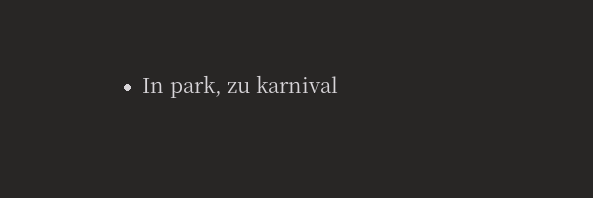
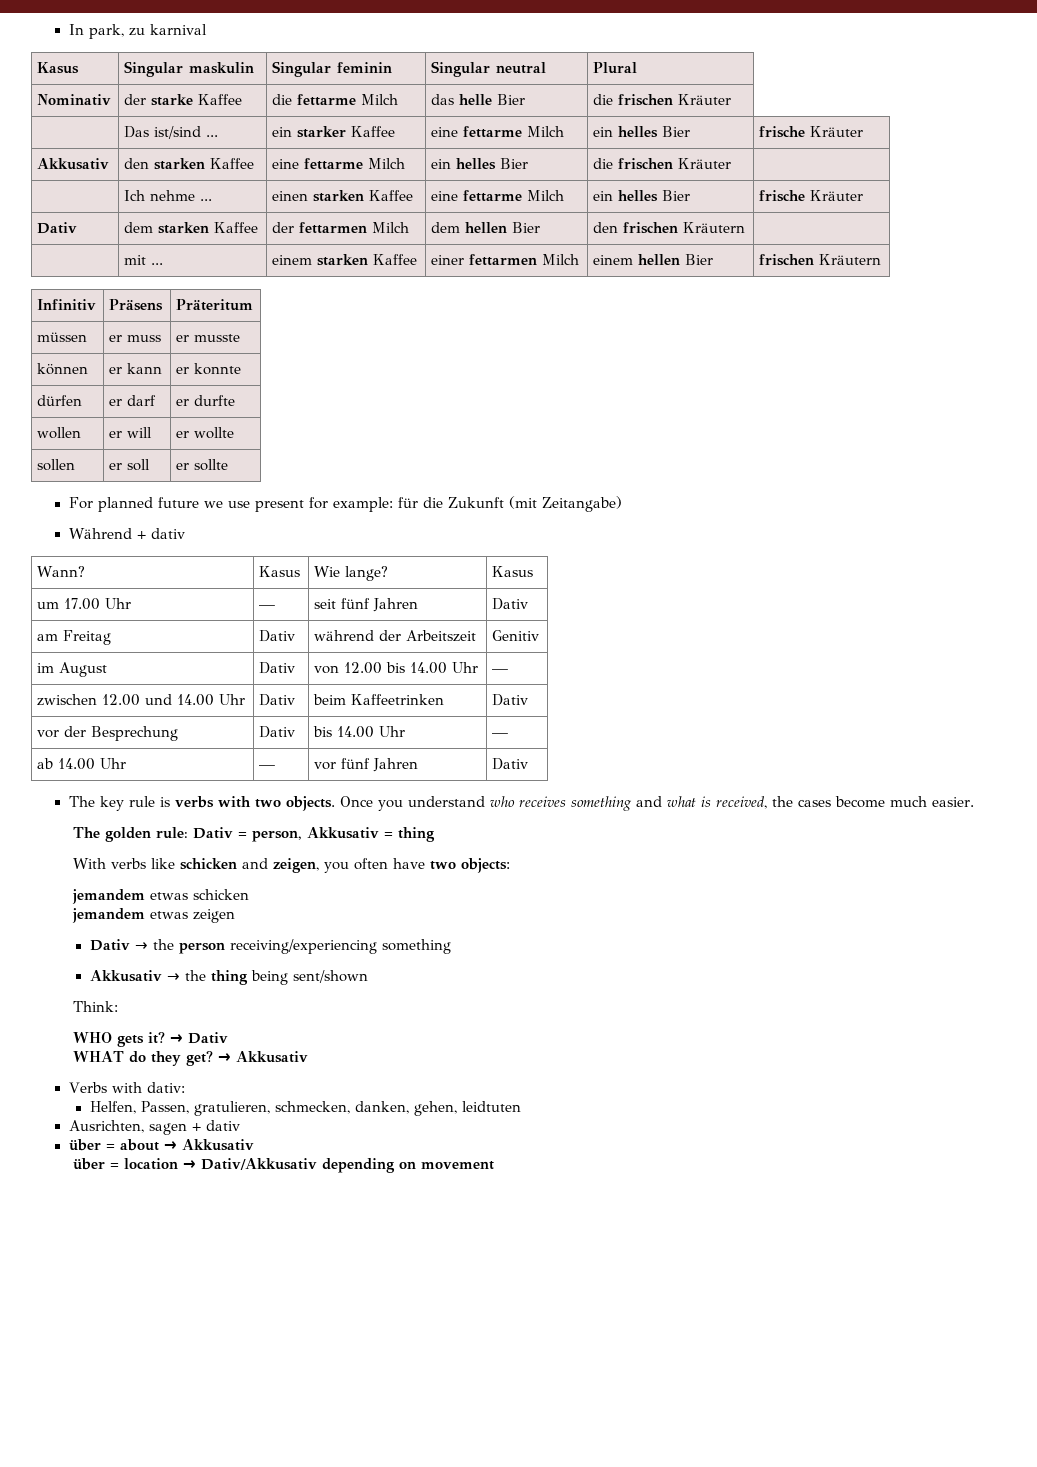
+ Kasus | Singular maskulin | Singular feminin | Singular neutral | Plural
+ Nominativ | der starke Kaffee | die fettarme Milch | das helle Bier | die frischen Kräuter
+ | Das ist/sind ... | ein starker Kaffee | eine fettarme Milch | ein helles Bier | frische Kräuter
+ Akkusativ | den starken Kaffee | eine fettarme Milch | ein helles Bier | die frischen Kräuter |
+ | Ich nehme ... | einen starken Kaffee | eine fettarme Milch | ein helles Bier | frische Kräuter
+ Dativ | dem starken Kaffee | der fettarmen Milch | dem hellen Bier | den frischen Kräutern |
+ | mit ... | einem starken Kaffee | einer fettarmen Milch | einem hellen Bier | frischen Kräutern
+ Infinitiv | Präsens | Präteritum
+ müssen | er muss | er musste
+ können | er kann | er konnte
+ dürfen | er darf | er durfte
+ wollen | er will | er wollte
+ sollen | er soll | er sollte
+ For planned future we use present for example: für die Zukunft (mit Zeitangabe)
+ Während + dativ
+ Wann? | Kasus | Wie lange? | Kasus
+ um 17.00 Uhr | — | seit fünf Jahren | Dativ
+ am Freitag | Dativ | während der Arbeitszeit | Genitiv
+ im August | Dativ | von 12.00 bis 14.00 Uhr | —
+ zwischen 12.00 und 14.00 Uhr | Dativ | beim Kaffeetrinken | Dativ
+ vor der Besprechung | Dativ | bis 14.00 Uhr | —
+ ab 14.00 Uhr | — | vor fünf Jahren | Dativ
+ The key rule is verbs with two objects. Once you understand who receives something and what is received, the cases become much easier.
+ The golden rule: Dativ = person, Akkusativ = thing
+ With verbs like schicken and zeigen, you often have two objects:
+ jemandem etwas schicken
+ jemandem etwas zeigen
+ Dativ → the person receiving/experiencing something
+ Akkusativ → the thing being sent/shown
+ Think:
+ WHO gets it? → Dativ
+ WHAT do they get? → Akkusativ
+ Verbs with dativ:
+ Helfen, Passen, gratulieren, schmecken, danken, gehen, leidtuten
+ Ausrichten, sagen + dativ
+ über = about → Akkusativ
+ über = location → Dativ/Akkusativ depending on movement

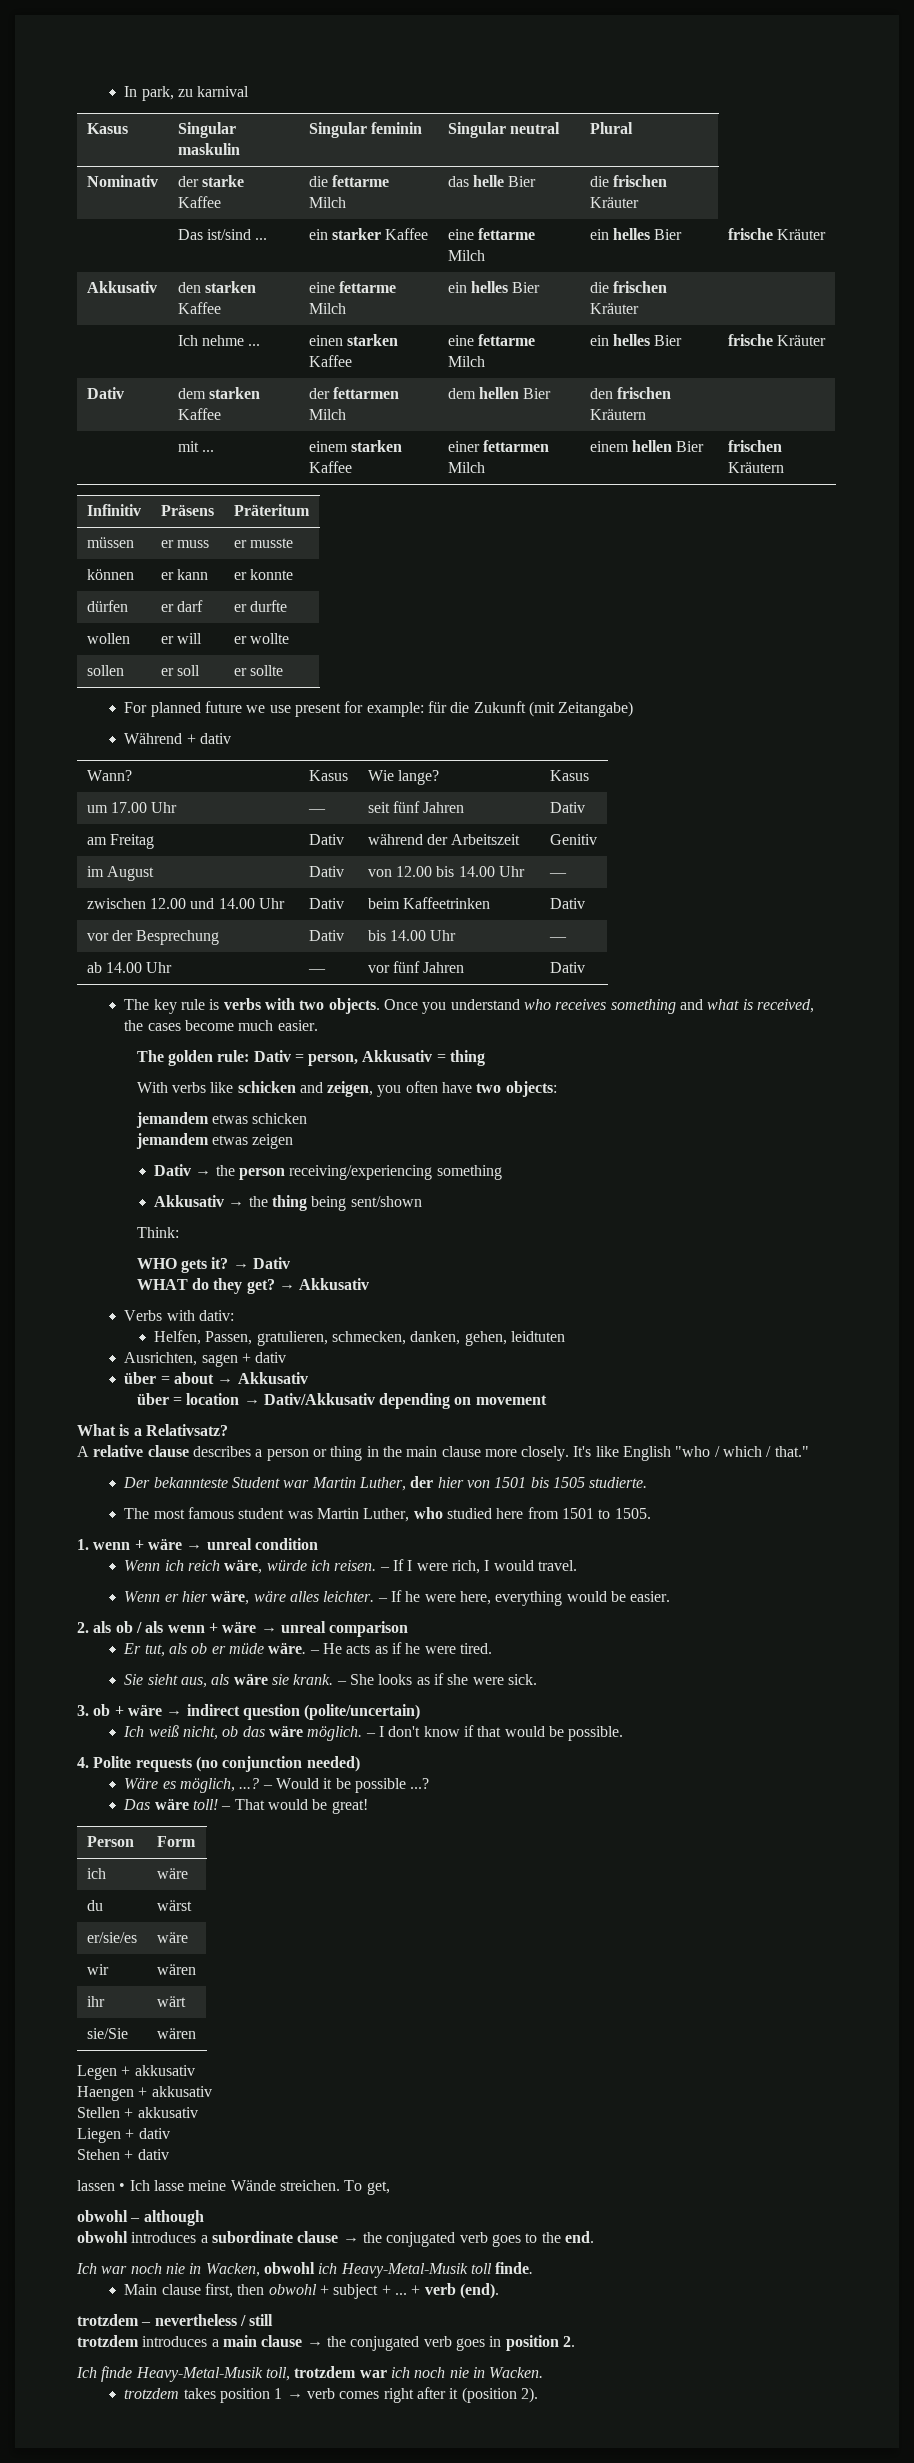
+ What is a Relativsatz?
+ A relative clause describes a person or thing in the main clause more closely. It's like English "who / which / that."
+ Der bekannteste Student war Martin Luther, der hier von 1501 bis 1505 studierte.
+ The most famous student was Martin Luther, who studied here from 1501 to 1505.
+ 1. wenn + wäre → unreal condition
+ Wenn ich reich wäre, würde ich reisen. – If I were rich, I would travel.
+ Wenn er hier wäre, wäre alles leichter. – If he were here, everything would be easier.
+ 2. als ob / als wenn + wäre → unreal comparison
+ Er tut, als ob er müde wäre. – He acts as if he were tired.
+ Sie sieht aus, als wäre sie krank. – She looks as if she were sick.
+ 3. ob + wäre → indirect question (polite/uncertain)
+ Ich weiß nicht, ob das wäre möglich. – I don't know if that would be possible.
+ 4. Polite requests (no conjunction needed)
+ Wäre es möglich, ...? – Would it be possible ...?
+ Das wäre toll! – That would be great!
+ Person | Form
+ ich | wäre
+ du | wärst
+ er/sie/es | wäre
+ wir | wären
+ ihr | wärt
+ sie/Sie | wären
+ Legen + akkusativ
+ Haengen + akkusativ
+ Stellen + akkusativ
+ Liegen + dativ
+ Stehen + dativ
+ lassen • Ich lasse meine Wände streichen. To get,
+ obwohl – although
+ obwohl introduces a subordinate clause → the conjugated verb goes to the end.
+ Ich war noch nie in Wacken, obwohl ich Heavy-Metal-Musik toll finde.
+ Main clause first, then obwohl + subject + ... + verb (end).
+ trotzdem – nevertheless / still
+ trotzdem introduces a main clause → the conjugated verb goes in position 2.
+ Ich finde Heavy-Metal-Musik toll, trotzdem war ich noch nie in Wacken.
+ trotzdem takes position 1 → verb comes right after it (position 2).

